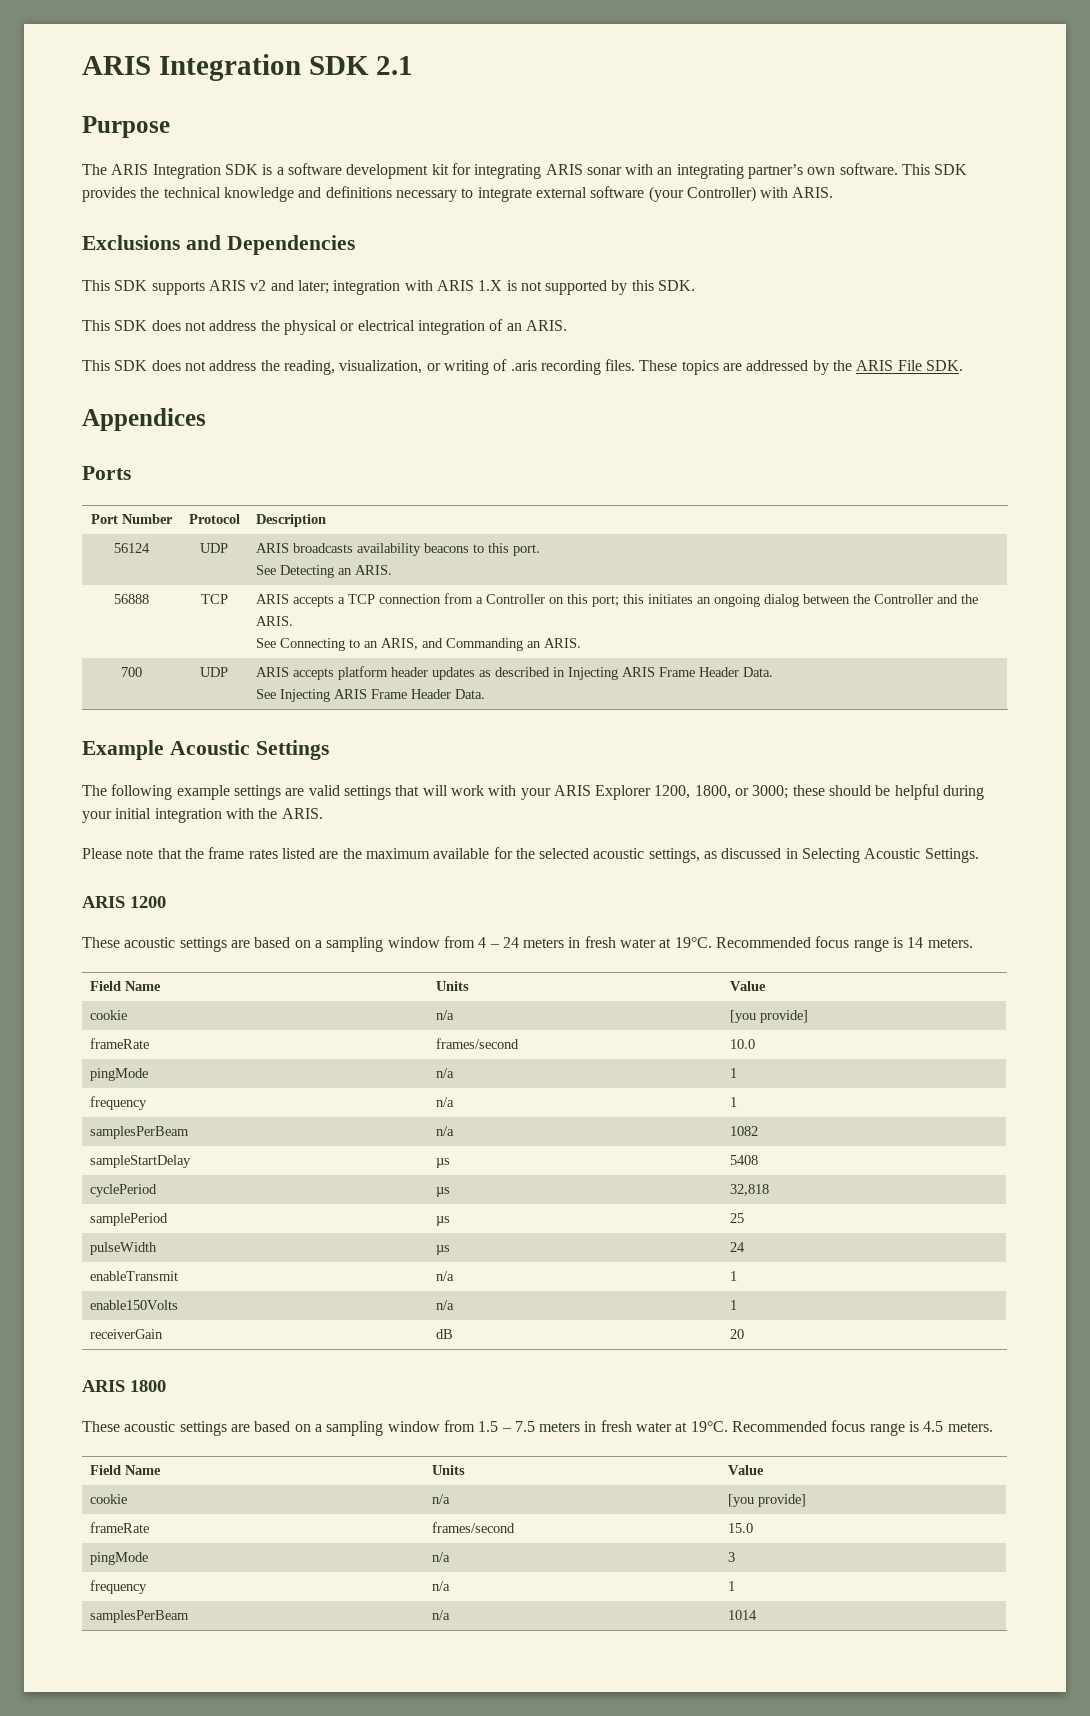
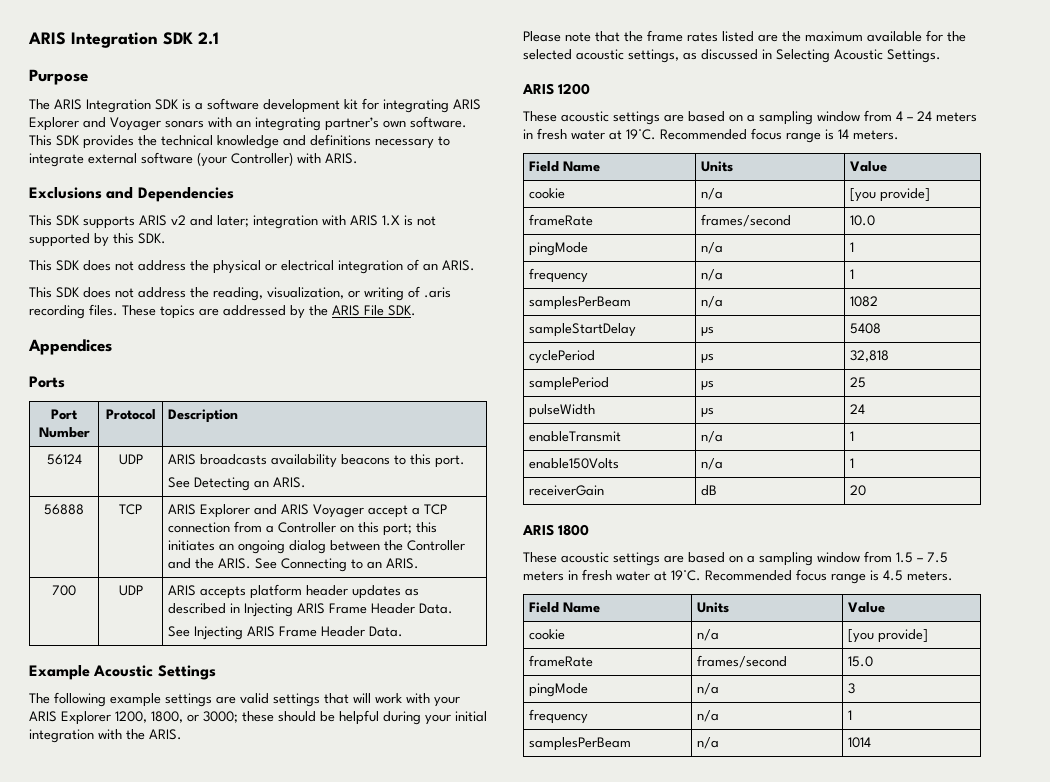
- The ARIS Integration SDK is a software development kit for integrating ARIS sonar with an integrating partner’s own software.
+ The ARIS Integration SDK is a software development kit for integrating ARIS Explorer and Voyager sonars with an integrating partner’s own software.
- 56888 | TCP | ARIS accepts a TCP connection from a Controller on this port; this initiates an ongoing dialog between the Controller and the ARIS.
- See Connecting to an ARIS, and Commanding an ARIS.
+ 56888 | TCP | ARIS Explorer and ARIS Voyager accept a TCP connection from a Controller on this port; this initiates an ongoing dialog between the Controller and the ARIS. See Connecting to an ARIS.

